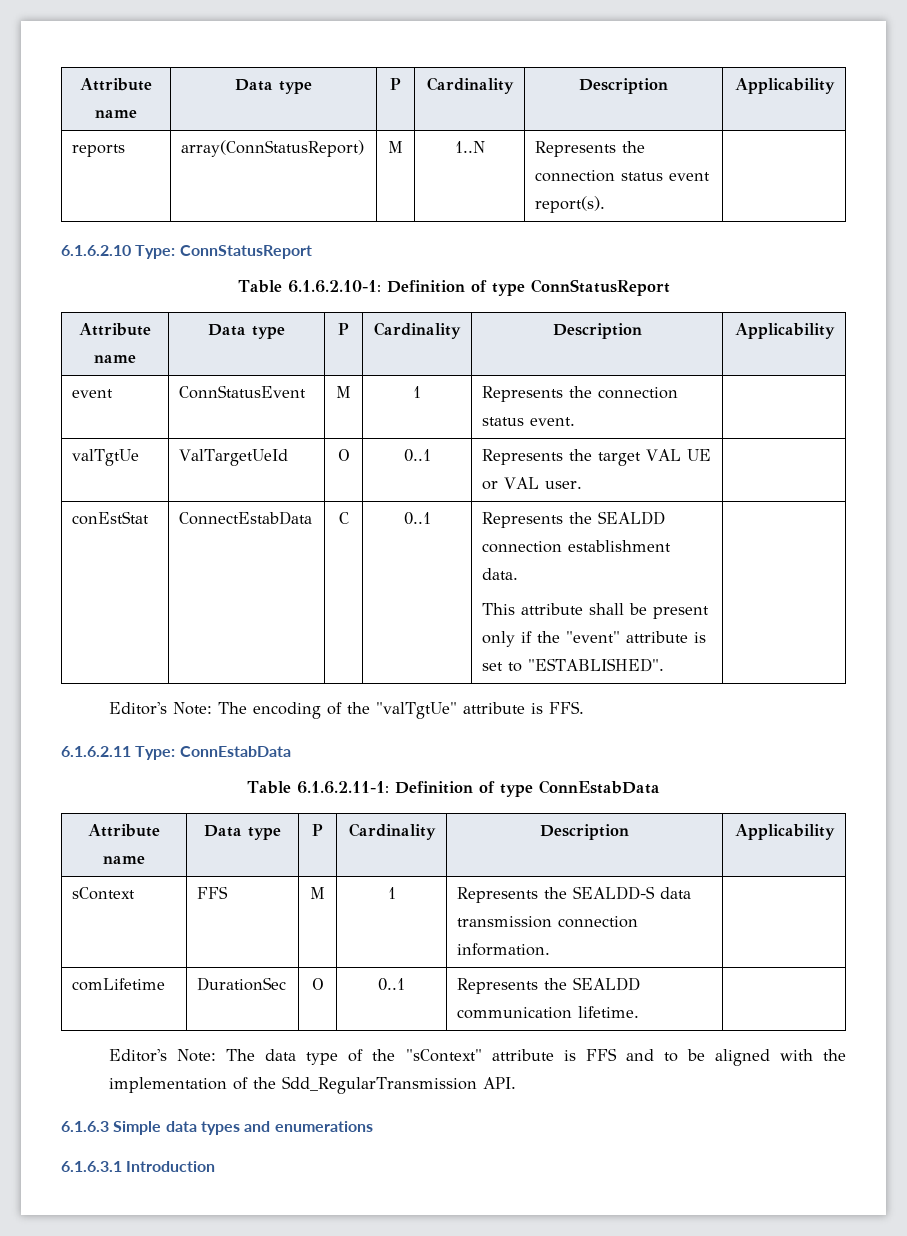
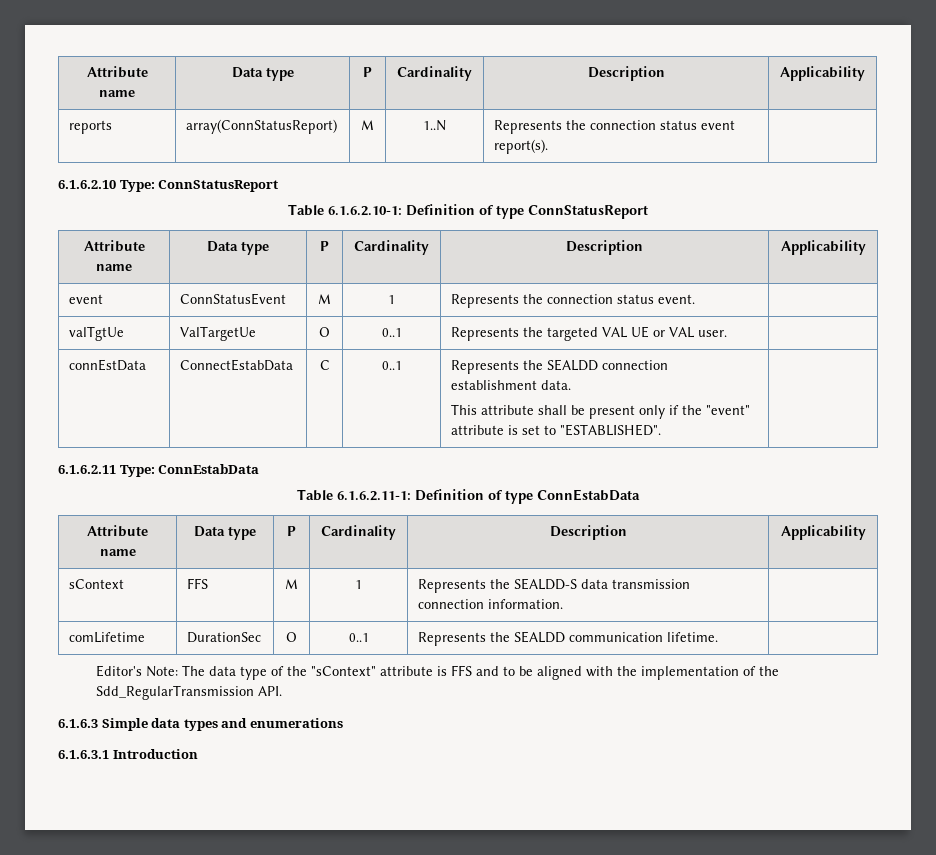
- valTgtUe | ValTargetUeId | O | 0..1 | Represents the target VAL UE or VAL user. |
+ valTgtUe | ValTargetUe | O | 0..1 | Represents the targeted VAL UE or VAL user. |
- conEstStat | ConnectEstabData | C | 0..1 | Represents the SEALDD connection establishment data.
+ connEstData | ConnectEstabData | C | 0..1 | Represents the SEALDD connection establishment data.
- Editor's Note: The encoding of the "valTgtUe" attribute is FFS.

